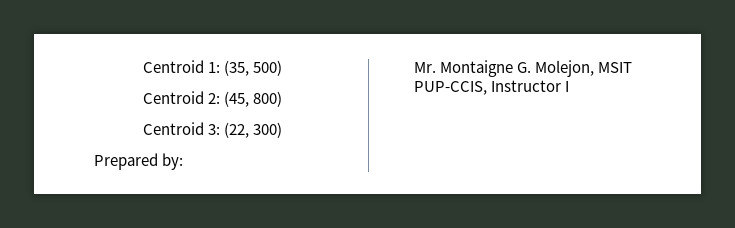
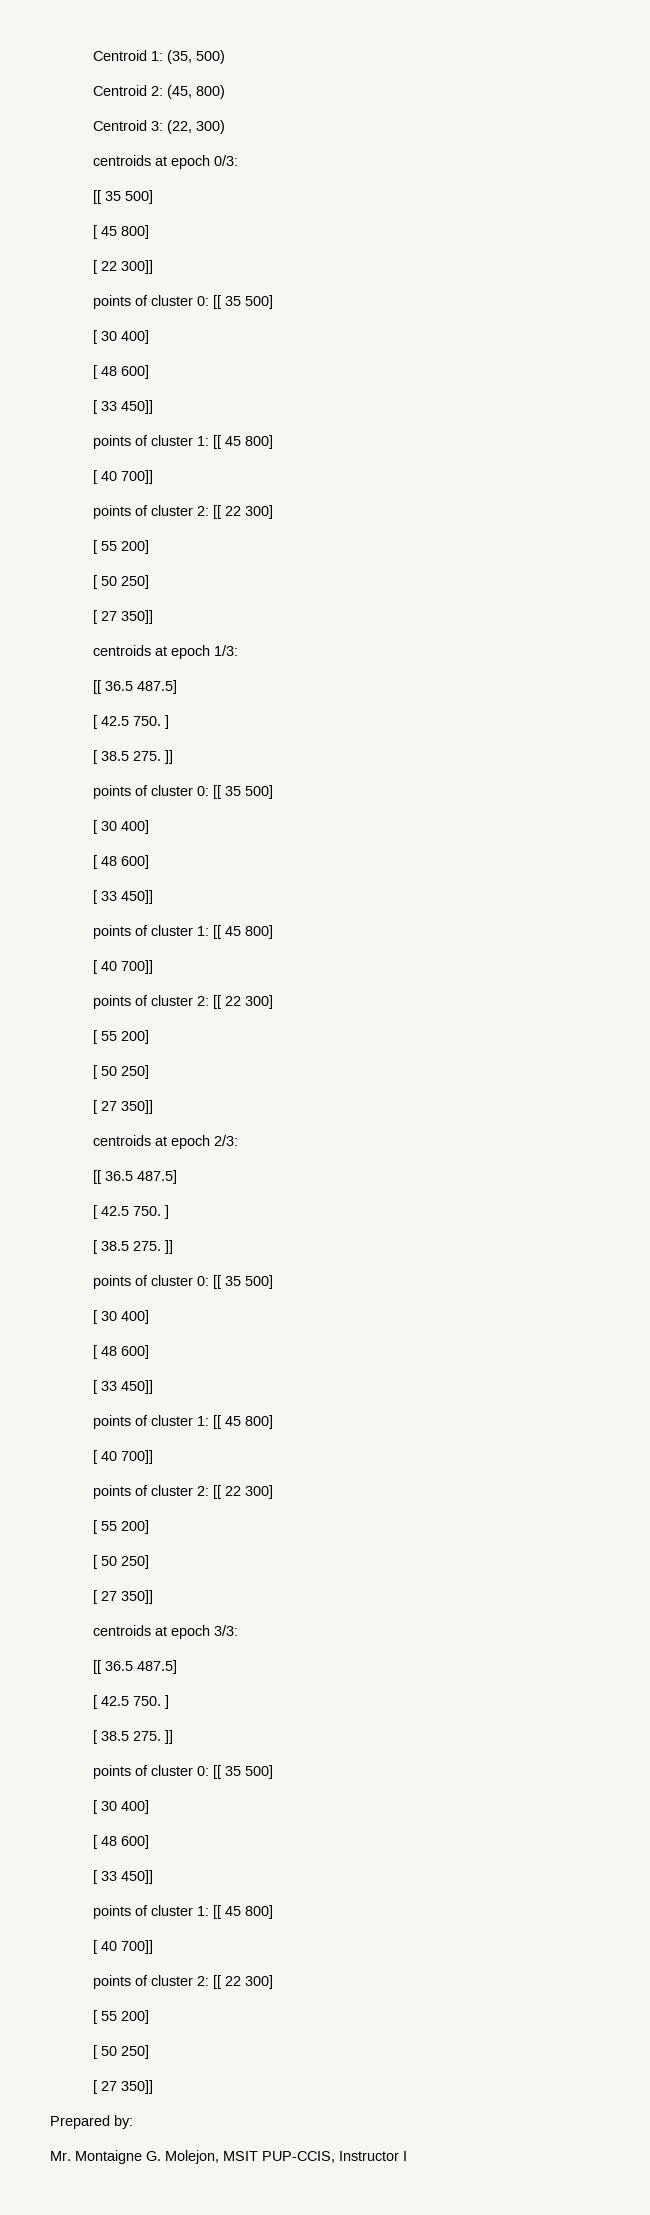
+ centroids at epoch 0/3:
+ [[ 35 500]
+ [ 45 800]
+ [ 22 300]]
+ points of cluster 0: [[ 35 500]
+ [ 30 400]
+ [ 48 600]
+ [ 33 450]]
+ points of cluster 1: [[ 45 800]
+ [ 40 700]]
+ points of cluster 2: [[ 22 300]
+ [ 55 200]
+ [ 50 250]
+ [ 27 350]]
+ centroids at epoch 1/3:
+ [[ 36.5 487.5]
+ [ 42.5 750. ]
+ [ 38.5 275. ]]
+ points of cluster 0: [[ 35 500]
+ [ 30 400]
+ [ 48 600]
+ [ 33 450]]
+ points of cluster 1: [[ 45 800]
+ [ 40 700]]
+ points of cluster 2: [[ 22 300]
+ [ 55 200]
+ [ 50 250]
+ [ 27 350]]
+ centroids at epoch 2/3:
+ [[ 36.5 487.5]
+ [ 42.5 750. ]
+ [ 38.5 275. ]]
+ points of cluster 0: [[ 35 500]
+ [ 30 400]
+ [ 48 600]
+ [ 33 450]]
+ points of cluster 1: [[ 45 800]
+ [ 40 700]]
+ points of cluster 2: [[ 22 300]
+ [ 55 200]
+ [ 50 250]
+ [ 27 350]]
+ centroids at epoch 3/3:
+ [[ 36.5 487.5]
+ [ 42.5 750. ]
+ [ 38.5 275. ]]
+ points of cluster 0: [[ 35 500]
+ [ 30 400]
+ [ 48 600]
+ [ 33 450]]
+ points of cluster 1: [[ 45 800]
+ [ 40 700]]
+ points of cluster 2: [[ 22 300]
+ [ 55 200]
+ [ 50 250]
+ [ 27 350]]

